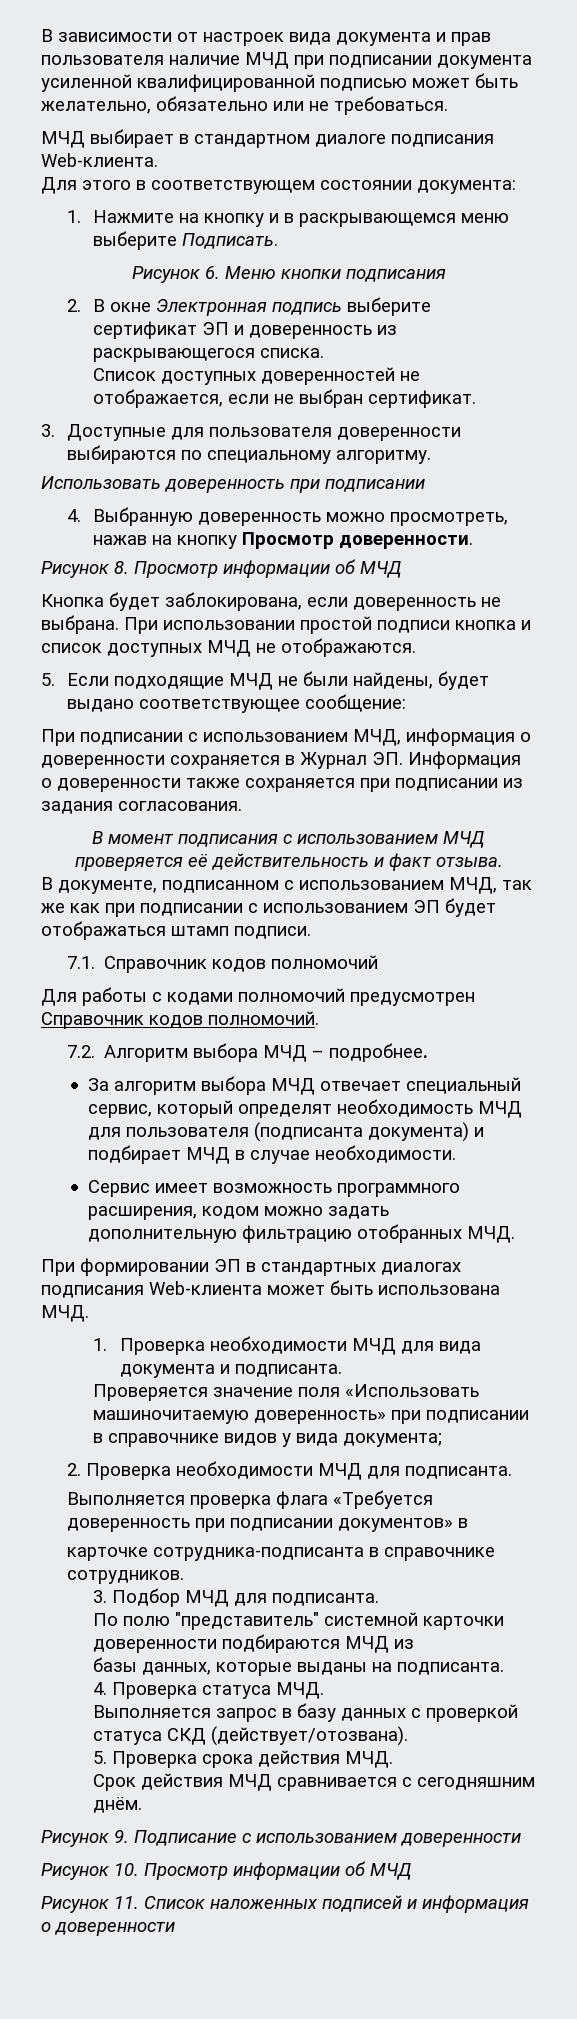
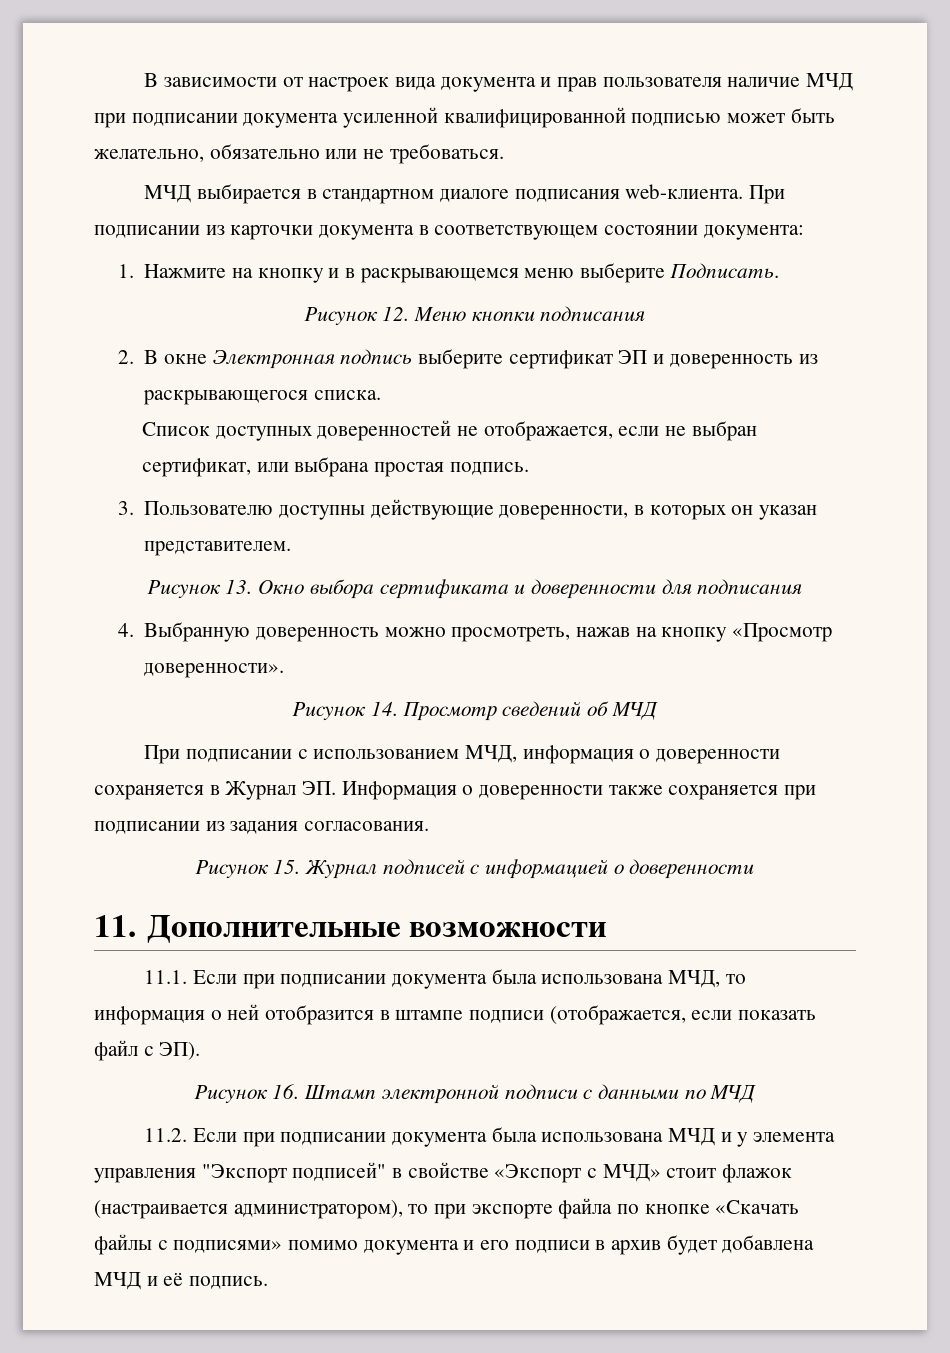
- МЧД выбирает в стандартном диалоге подписания Web-клиента.
- Для этого в соответствующем состоянии документа:
+ МЧД выбирается в стандартном диалоге подписания web-клиента. При подписании из карточки документа в соответствующем состоянии документа:
- Рисунок 6. Меню кнопки подписания
+ Рисунок 12. Меню кнопки подписания
- Список доступных доверенностей не отображается, если не выбран сертификат.
- 3. Доступные для пользователя доверенности выбираются по специальному алгоритму.
- Использовать доверенность при подписании
+ Список доступных доверенностей не отображается, если не выбран сертификат, или выбрана простая подпись.
+ 3. Пользователю доступны действующие доверенности, в которых он указан представителем.
+ Рисунок 13. Окно выбора сертификата и доверенности для подписания
- 4. Выбранную доверенность можно просмотреть, нажав на кнопку Просмотр доверенности.
- Рисунок 8. Просмотр информации об МЧД
- Кнопка будет заблокирована, если доверенность не выбрана. При использовании простой подписи кнопка и список доступных МЧД не отображаются.
- 5. Если подходящие МЧД не были найдены, будет выдано соответствующее сообщение:
+ 4. Выбранную доверенность можно просмотреть, нажав на кнопку «Просмотр доверенности».
+ Рисунок 14. Просмотр сведений об МЧД
- В момент подписания с использованием МЧД проверяется её действительность и факт отзыва.
- В документе, подписанном с использованием МЧД, так же как при подписании с использованием ЭП будет отображаться штамп подписи.
- 7.1. Справочник кодов полномочий
- Для работы с кодами полномочий предусмотрен Справочник кодов полномочий.
- 7.2. Алгоритм выбора МЧД – подробнее.
- За алгоритм выбора МЧД отвечает специальный сервис, который определят необходимость МЧД для пользователя (подписанта документа) и подбирает МЧД в случае необходимости.
- Сервис имеет возможность программного расширения, кодом можно задать дополнительную фильтрацию отобранных МЧД.
- При формировании ЭП в стандартных диалогах подписания Web-клиента может быть использована МЧД.
- 1. Проверка необходимости МЧД для вида документа и подписанта.
- Проверяется значение поля «Использовать машиночитаемую доверенность» при подписании в справочнике видов у вида документа;
- 2. Проверка необходимости МЧД для подписанта.
- Выполняется проверка флага «Требуется доверенность при подписании документов» в
- карточке сотрудника-подписанта в справочнике сотрудников.
- 3. Подбор МЧД для подписанта.
- По полю "представитель" системной карточки доверенности подбираются МЧД из
- базы данных, которые выданы на подписанта.
- 4. Проверка статуса МЧД.
- Выполняется запрос в базу данных с проверкой статуса СКД (действует/отозвана).
- 5. Проверка срока действия МЧД.
- Срок действия МЧД сравнивается с сегодняшним днём.
- Рисунок 9. Подписание с использованием доверенности
- Рисунок 10. Просмотр информации об МЧД
- Рисунок 11. Список наложенных подписей и информация о доверенности
+ Рисунок 15. Журнал подписей с информацией о доверенности
+ 11. Дополнительные возможности
+ 11.1. Если при подписании документа была использована МЧД, то информация о ней отобразится в штампе подписи (отображается, если показать файл с ЭП).
+ Рисунок 16. Штамп электронной подписи с данными по МЧД
+ 11.2. Если при подписании документа была использована МЧД и у элемента управления "Экспорт подписей" в свойстве «Экспорт с МЧД» стоит флажок (настраивается администратором), то при экспорте файла по кнопке «Скачать файлы с подписями» помимо документа и его подписи в архив будет добавлена МЧД и её подпись.

